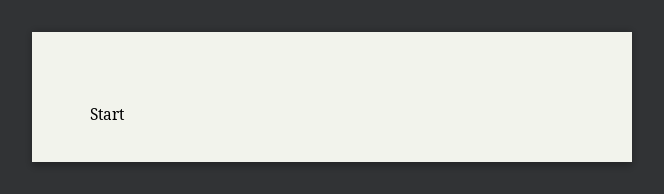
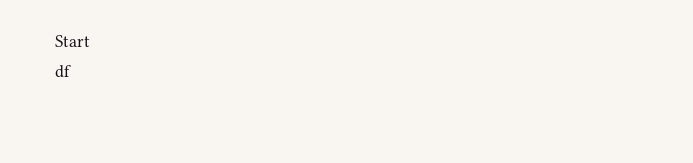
+ df

